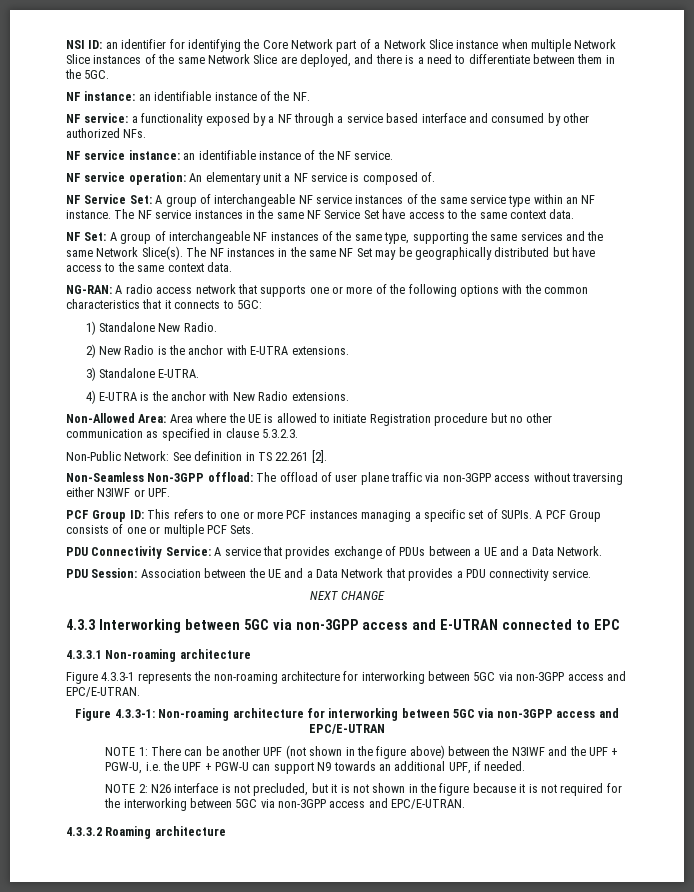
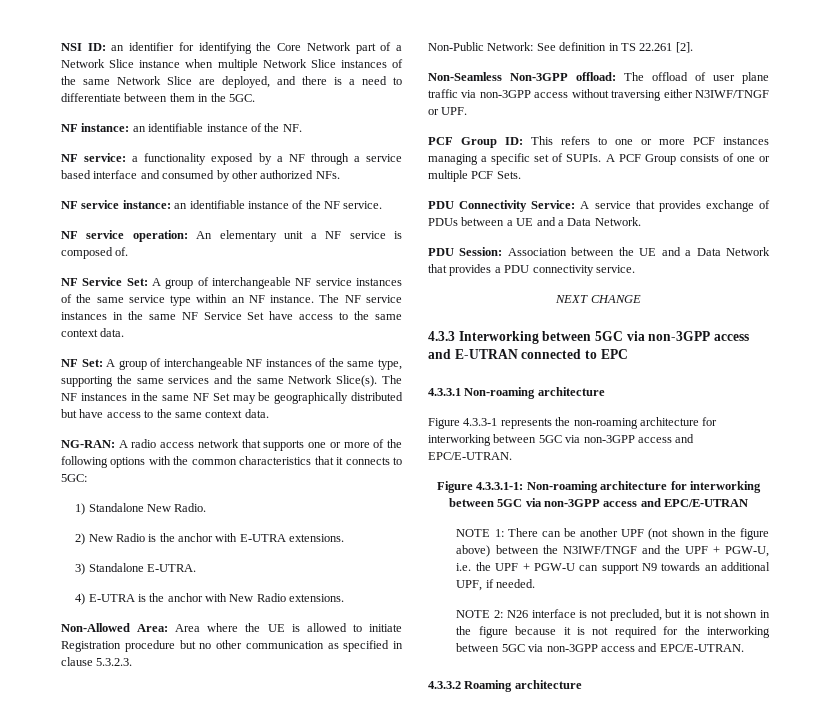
- Non-Seamless Non-3GPP offload: The offload of user plane traffic via non-3GPP access without traversing either N3IWF or UPF.
+ Non-Seamless Non-3GPP offload: The offload of user plane traffic via non-3GPP access without traversing either N3IWF/TNGF or UPF.
- Figure 4.3.3-1: Non-roaming architecture for interworking between 5GC via non-3GPP access and EPC/E-UTRAN
+ Figure 4.3.3.1-1: Non-roaming architecture for interworking between 5GC via non-3GPP access and EPC/E-UTRAN
- NOTE 1: There can be another UPF (not shown in the figure above) between the N3IWF and the UPF + PGW-U, i.e. the UPF + PGW-U can support N9 towards an additional UPF, if needed.
+ NOTE 1: There can be another UPF (not shown in the figure above) between the N3IWF/TNGF and the UPF + PGW-U, i.e. the UPF + PGW-U can support N9 towards an additional UPF, if needed.

